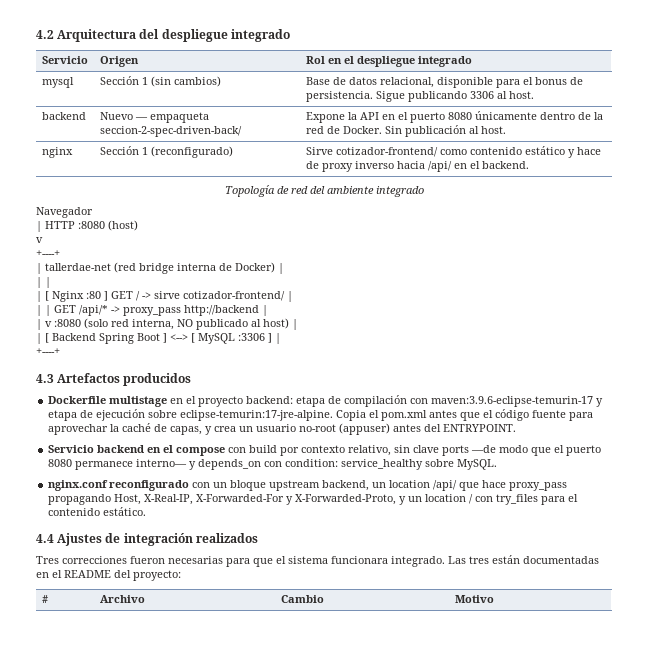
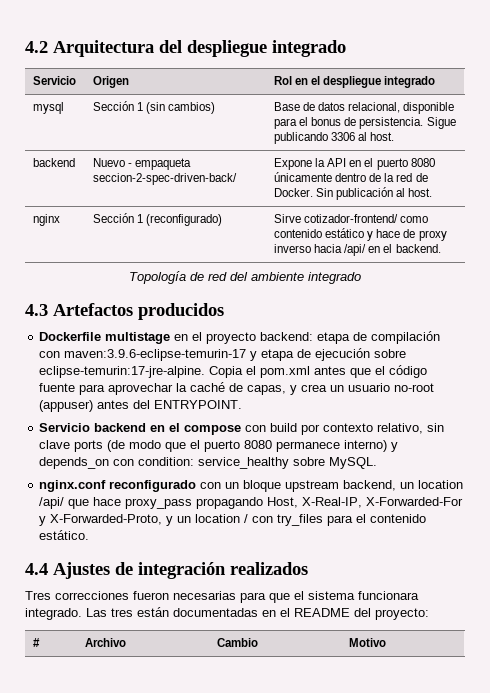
- backend | Nuevo — empaqueta seccion-2-spec-driven-back/ | Expone la API en el puerto 8080 únicamente dentro de la red de Docker. Sin publicación al host.
+ backend | Nuevo - empaqueta seccion-2-spec-driven-back/ | Expone la API en el puerto 8080 únicamente dentro de la red de Docker. Sin publicación al host.
- Navegador
- | HTTP :8080 (host)
- v
- +----+
- | tallerdae-net (red bridge interna de Docker) |
- | |
- | [ Nginx :80 ] GET / -> sirve cotizador-frontend/ |
- | | GET /api/* -> proxy_pass http://backend |
- | v :8080 (solo red interna, NO publicado al host) |
- | [ Backend Spring Boot ] <--> [ MySQL :3306 ] |
- +----+
- Servicio backend en el compose con build por contexto relativo, sin clave ports —de modo que el puerto 8080 permanece interno— y depends_on con condition: service_healthy sobre MySQL.
+ Servicio backend en el compose con build por contexto relativo, sin clave ports (de modo que el puerto 8080 permanece interno) y depends_on con condition: service_healthy sobre MySQL.

